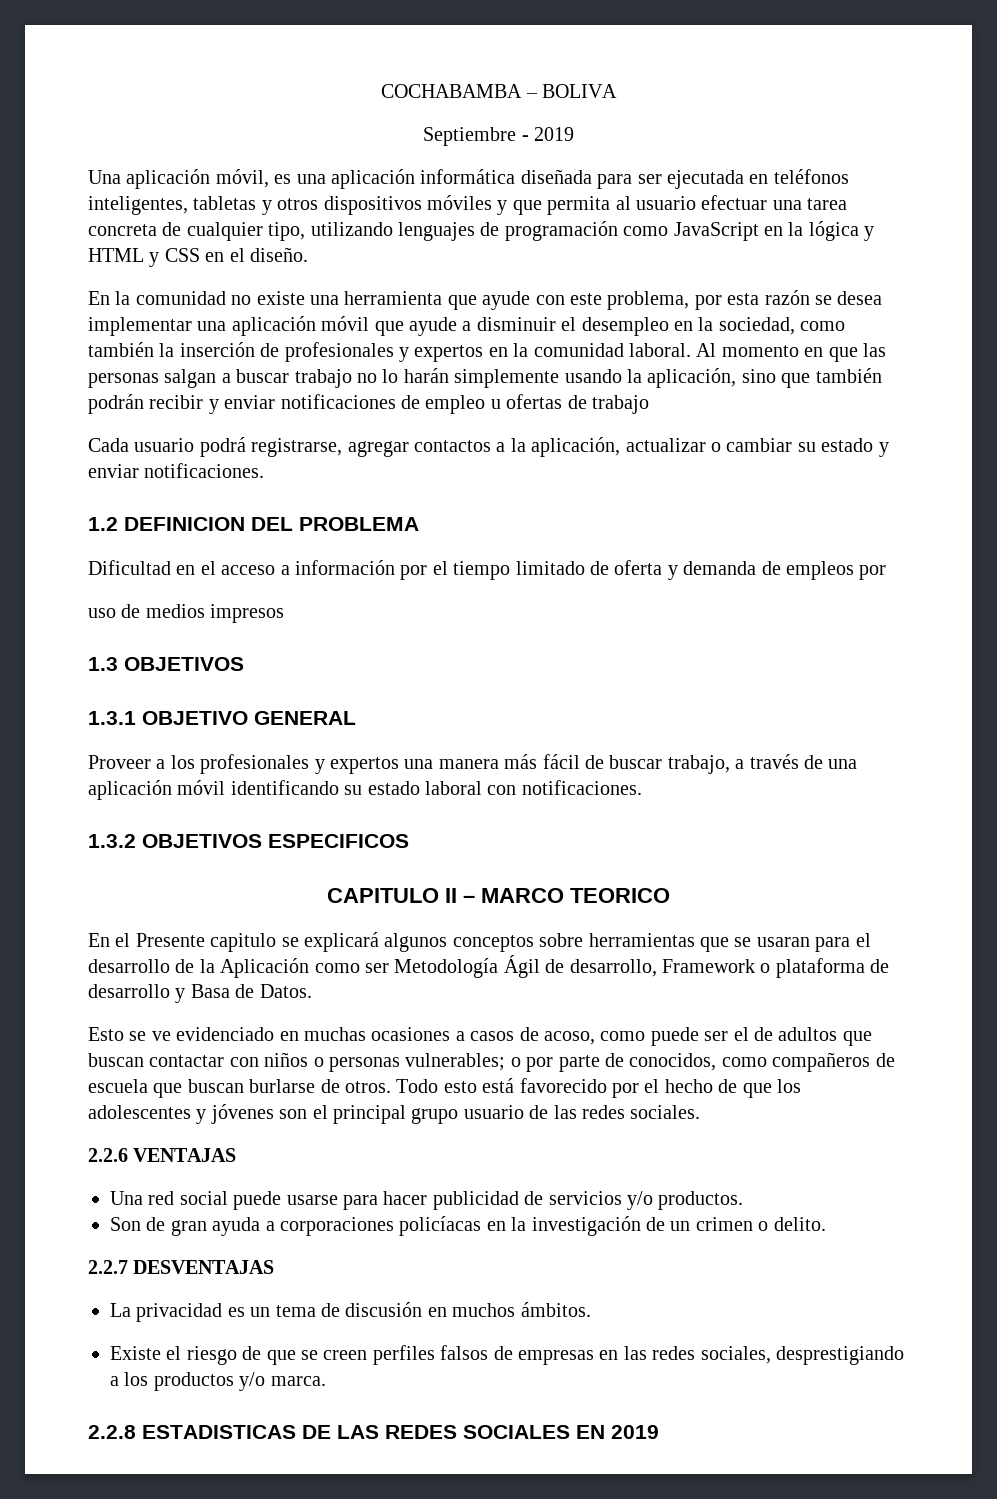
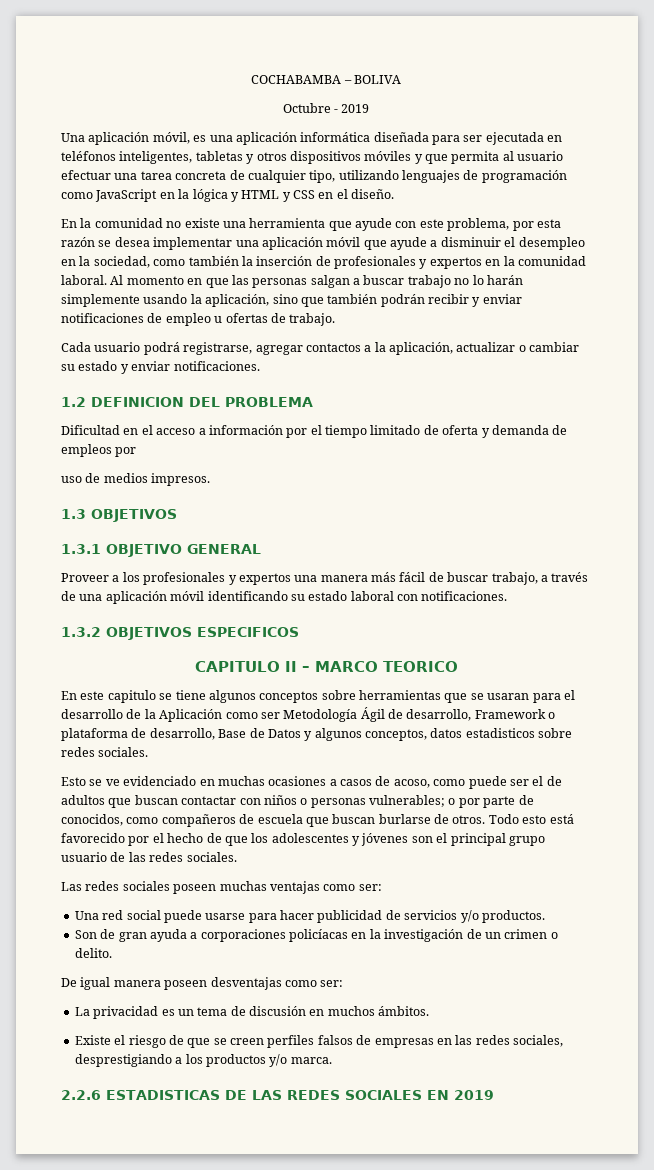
- Septiembre - 2019
+ Octubre - 2019
- Al momento en que las personas salgan a buscar trabajo no lo harán simplemente usando la aplicación, sino que también podrán recibir y enviar notificaciones de empleo u ofertas de trabajo
+ Al momento en que las personas salgan a buscar trabajo no lo harán simplemente usando la aplicación, sino que también podrán recibir y enviar notificaciones de empleo u ofertas de trabajo.
- uso de medios impresos
+ uso de medios impresos.
- En el Presente capitulo se explicará algunos conceptos sobre herramientas que se usaran para el desarrollo de la Aplicación como ser Metodología Ágil de desarrollo, Framework o plataforma de desarrollo y Basa de Datos.
+ En este capitulo se tiene algunos conceptos sobre herramientas que se usaran para el desarrollo de la Aplicación como ser Metodología Ágil de desarrollo, Framework o plataforma de desarrollo, Base de Datos y algunos conceptos, datos estadisticos sobre redes sociales.
- 2.2.6 VENTAJAS
+ Las redes sociales poseen muchas ventajas como ser:
- 2.2.7 DESVENTAJAS
+ De igual manera poseen desventajas como ser:
- 2.2.8 ESTADISTICAS DE LAS REDES SOCIALES EN 2019
+ 2.2.6 ESTADISTICAS DE LAS REDES SOCIALES EN 2019

